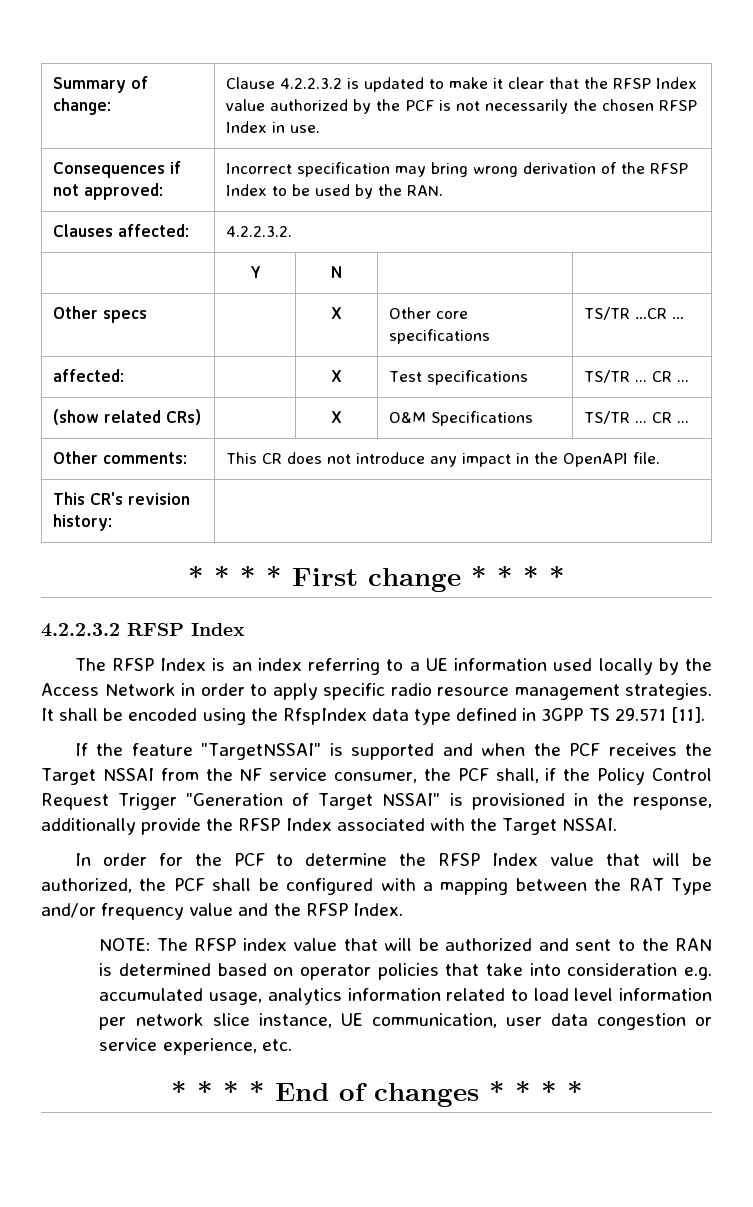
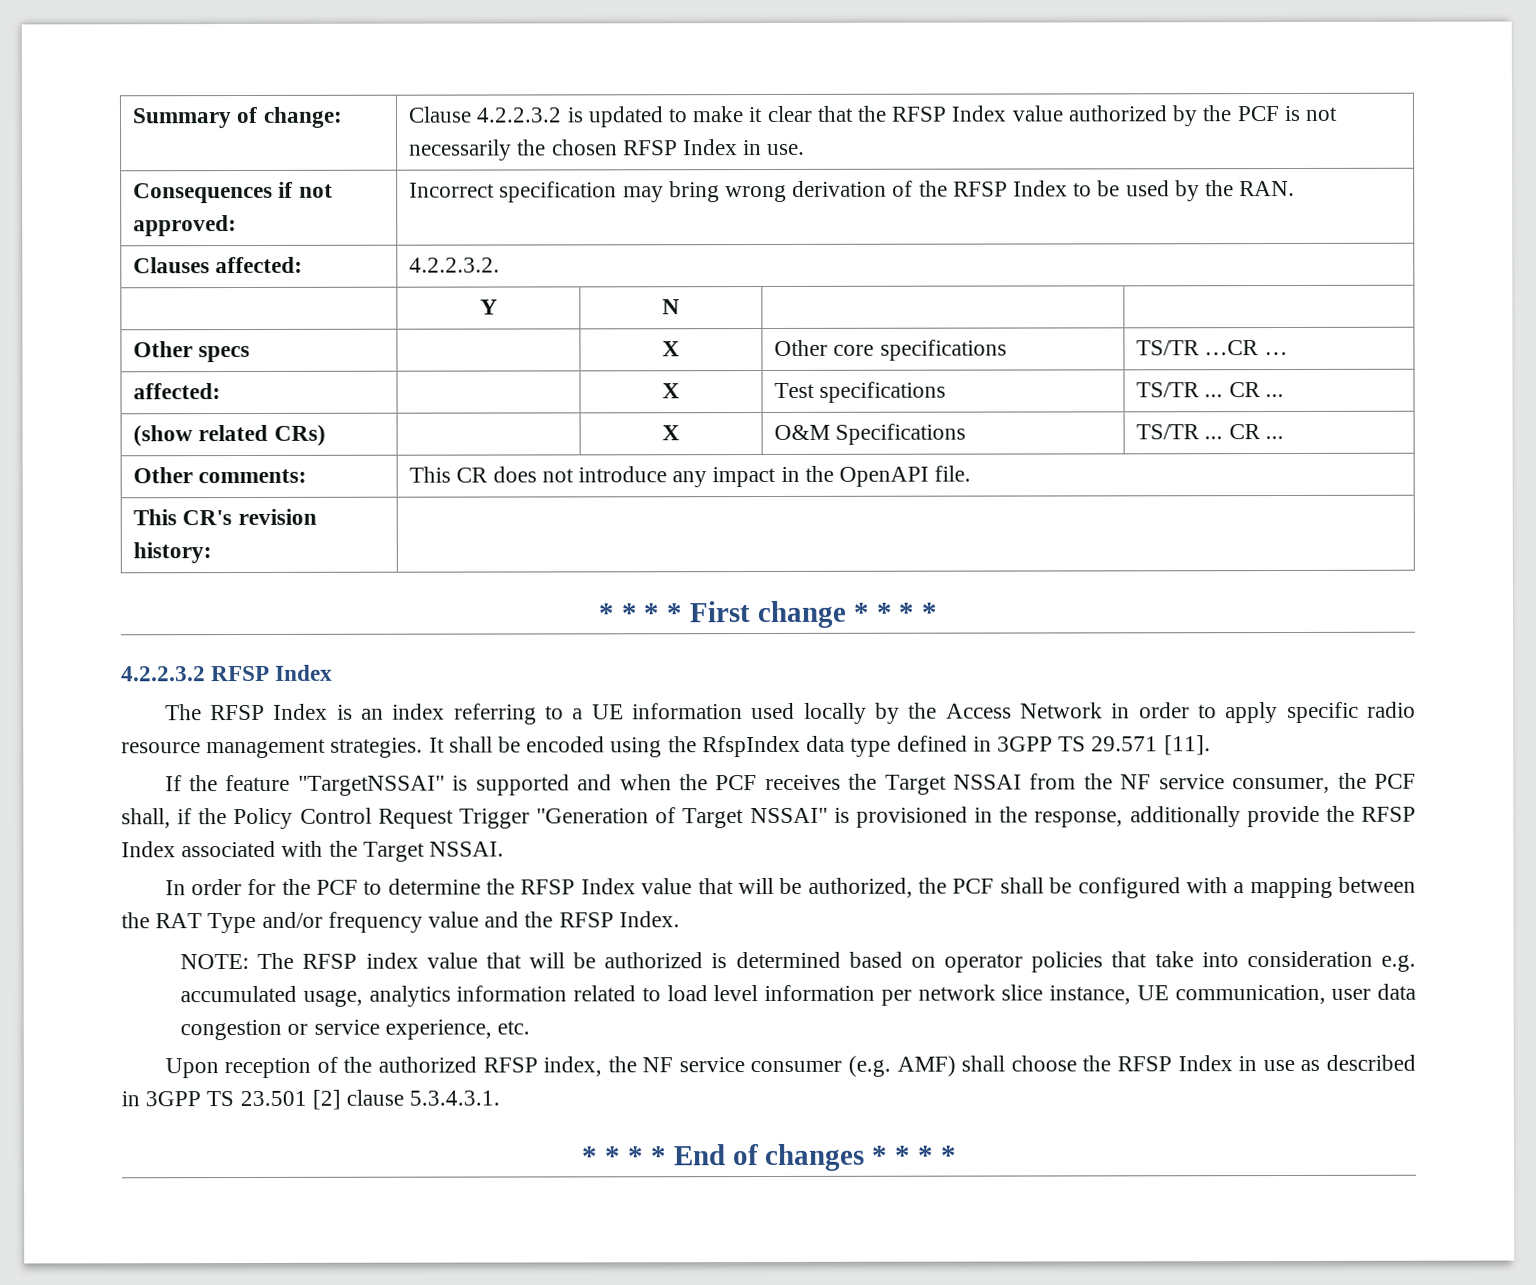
- NOTE: The RFSP index value that will be authorized and sent to the RAN is determined based on operator policies that take into consideration e.g. accumulated usage, analytics information related to load level information per network slice instance, UE communication, user data congestion or service experience, etc.
+ NOTE: The RFSP index value that will be authorized is determined based on operator policies that take into consideration e.g. accumulated usage, analytics information related to load level information per network slice instance, UE communication, user data congestion or service experience, etc.
+ Upon reception of the authorized RFSP index, the NF service consumer (e.g. AMF) shall choose the RFSP Index in use as described in 3GPP TS 23.501 [2] clause 5.3.4.3.1.

